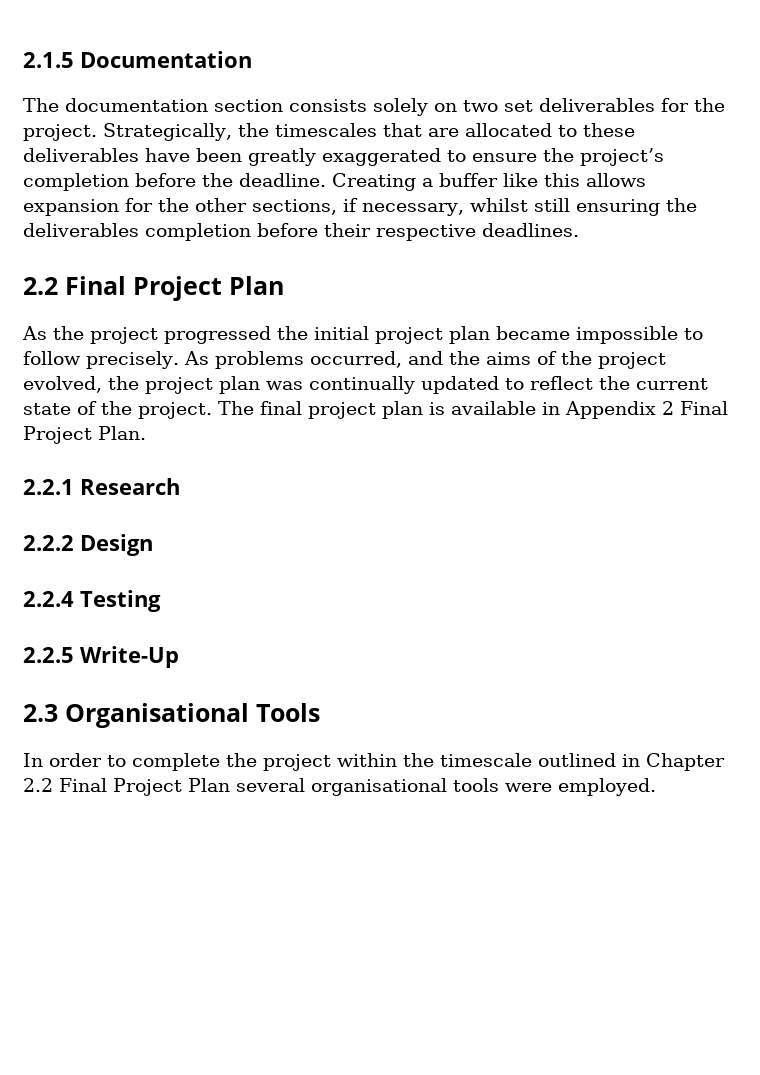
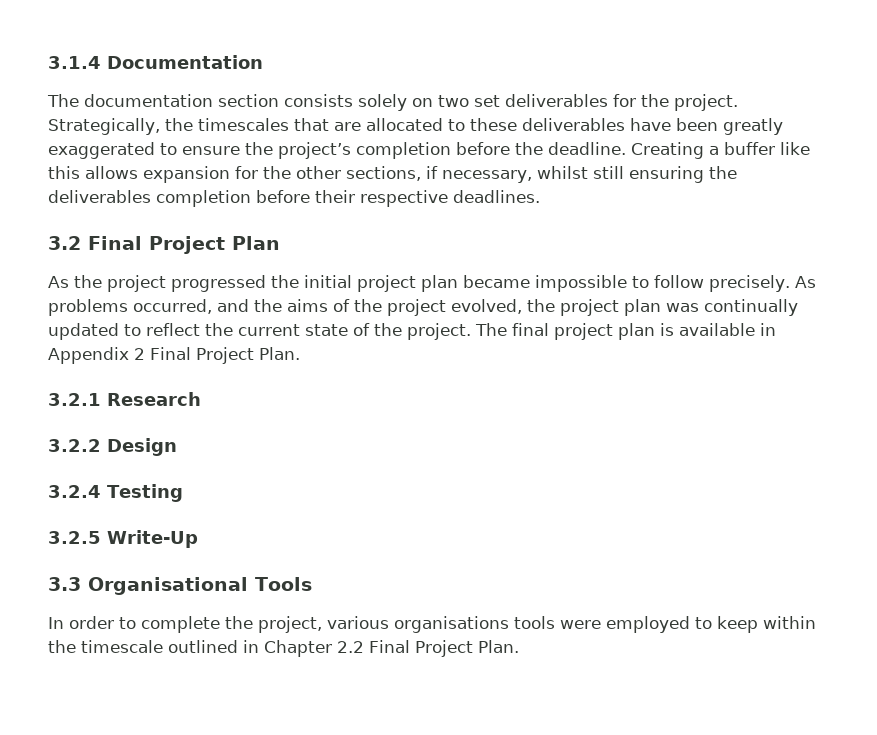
- 2.1.5 Documentation
+ 3.1.4 Documentation
  Creating a buffer like this allows expansion for the other sections, if necessary, whilst still ensuring the deliverables completion before their respective deadlines.
- 2.2 Final Project Plan
+ 3.2 Final Project Plan
- 2.2.1 Research
+ 3.2.1 Research
- 2.2.2 Design
+ 3.2.2 Design
- 2.2.4 Testing
+ 3.2.4 Testing
- 2.2.5 Write-Up
+ 3.2.5 Write-Up
- 2.3 Organisational Tools
+ 3.3 Organisational Tools
- In order to complete the project within the timescale outlined in Chapter 2.2 Final Project Plan several organisational tools were employed.
+ In order to complete the project, various organisations tools were employed to keep within the timescale outlined in Chapter 2.2 Final Project Plan.

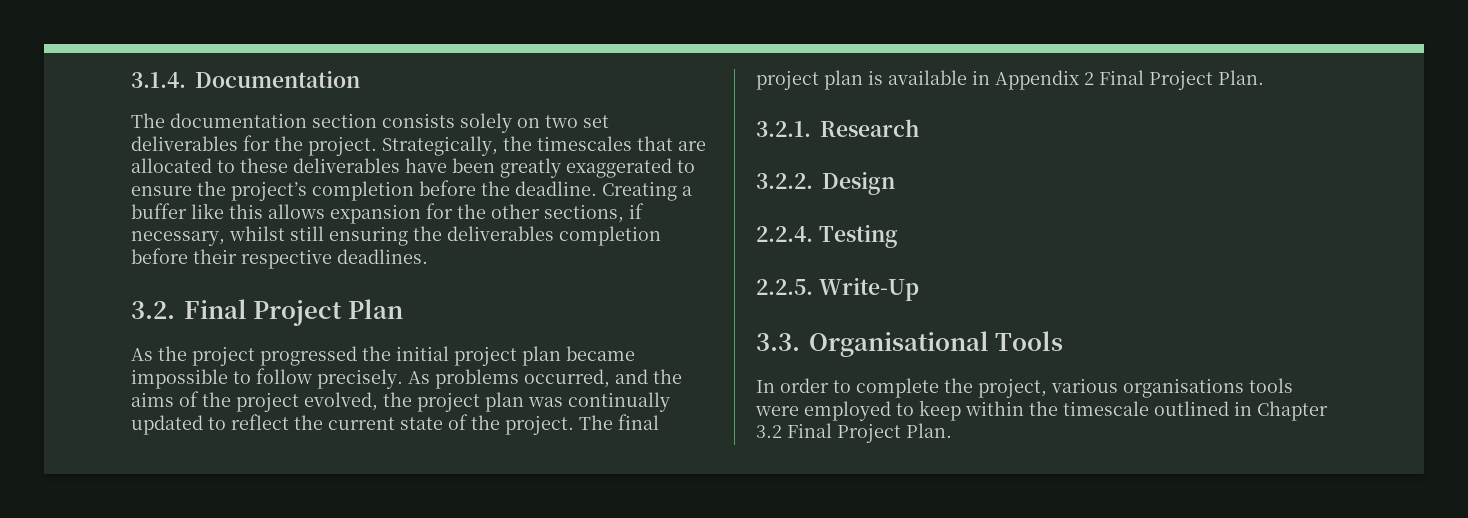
- 3.1.4 Documentation
+ 3.1.4. Documentation
- 3.2 Final Project Plan
+ 3.2. Final Project Plan
- 3.2.1 Research
+ 3.2.1. Research
- 3.2.2 Design
+ 3.2.2. Design
- 3.2.4 Testing
+ 2.2.4. Testing
- 3.2.5 Write-Up
+ 2.2.5. Write-Up
- 3.3 Organisational Tools
+ 3.3. Organisational Tools
- In order to complete the project, various organisations tools were employed to keep within the timescale outlined in Chapter 2.2 Final Project Plan.
+ In order to complete the project, various organisations tools were employed to keep within the timescale outlined in Chapter 3.2 Final Project Plan.

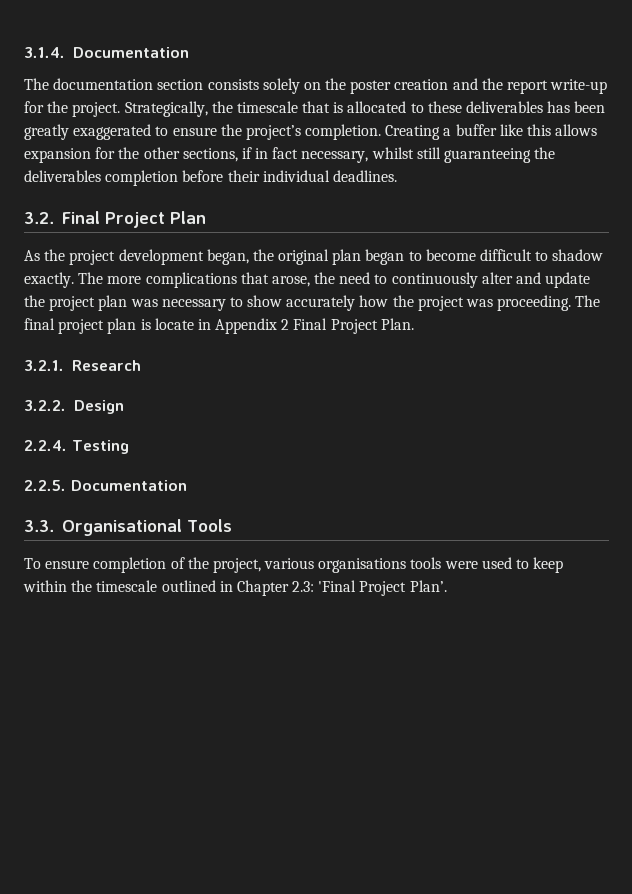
- The documentation section consists solely on two set deliverables for the project.
+ The documentation section consists solely on the poster creation and the report write-up for the project.
- Strategically, the timescales that are allocated to these deliverables have been greatly exaggerated to ensure the project’s completion before the deadline.
+ Strategically, the timescale that is allocated to these deliverables has been greatly exaggerated to ensure the project’s completion.
- Creating a buffer like this allows expansion for the other sections, if necessary, whilst still ensuring the deliverables completion before their respective deadlines.
+ Creating a buffer like this allows expansion for the other sections, if in fact necessary, whilst still guaranteeing the deliverables completion before their individual deadlines.
- As the project progressed the initial project plan became impossible to follow precisely. As problems occurred, and the aims of the project evolved, the project plan was continually updated to reflect the current state of the project.
+ As the project development began, the original plan began to become difficult to shadow exactly. The more complications that arose, the need to continuously alter and update the project plan was necessary to show accurately how the project was proceeding.
- The final project plan is available in Appendix 2 Final Project Plan.
+ The final project plan is locate in Appendix 2 Final Project Plan.
- 2.2.5. Write-Up
+ 2.2.5. Documentation
- In order to complete the project, various organisations tools were employed to keep within the timescale outlined in Chapter 3.2 Final Project Plan.
+ To ensure completion of the project, various organisations tools were used to keep within the timescale outlined in Chapter 2.3: 'Final Project Plan’.

